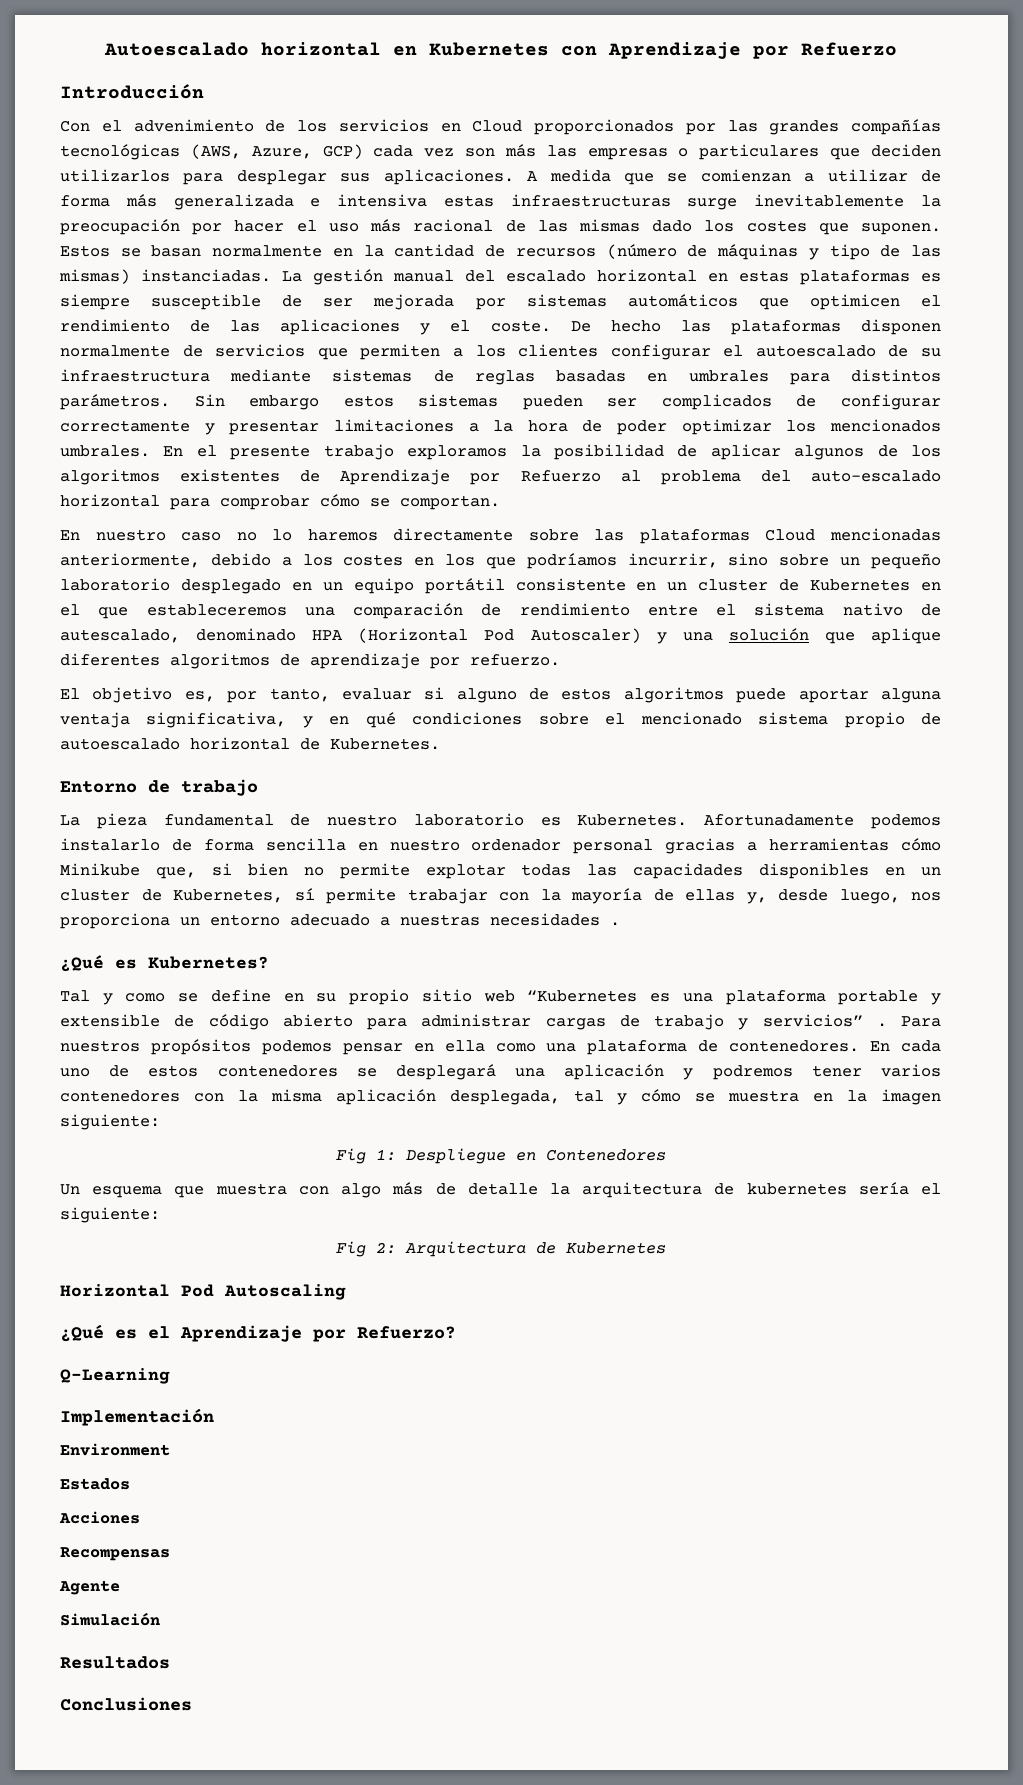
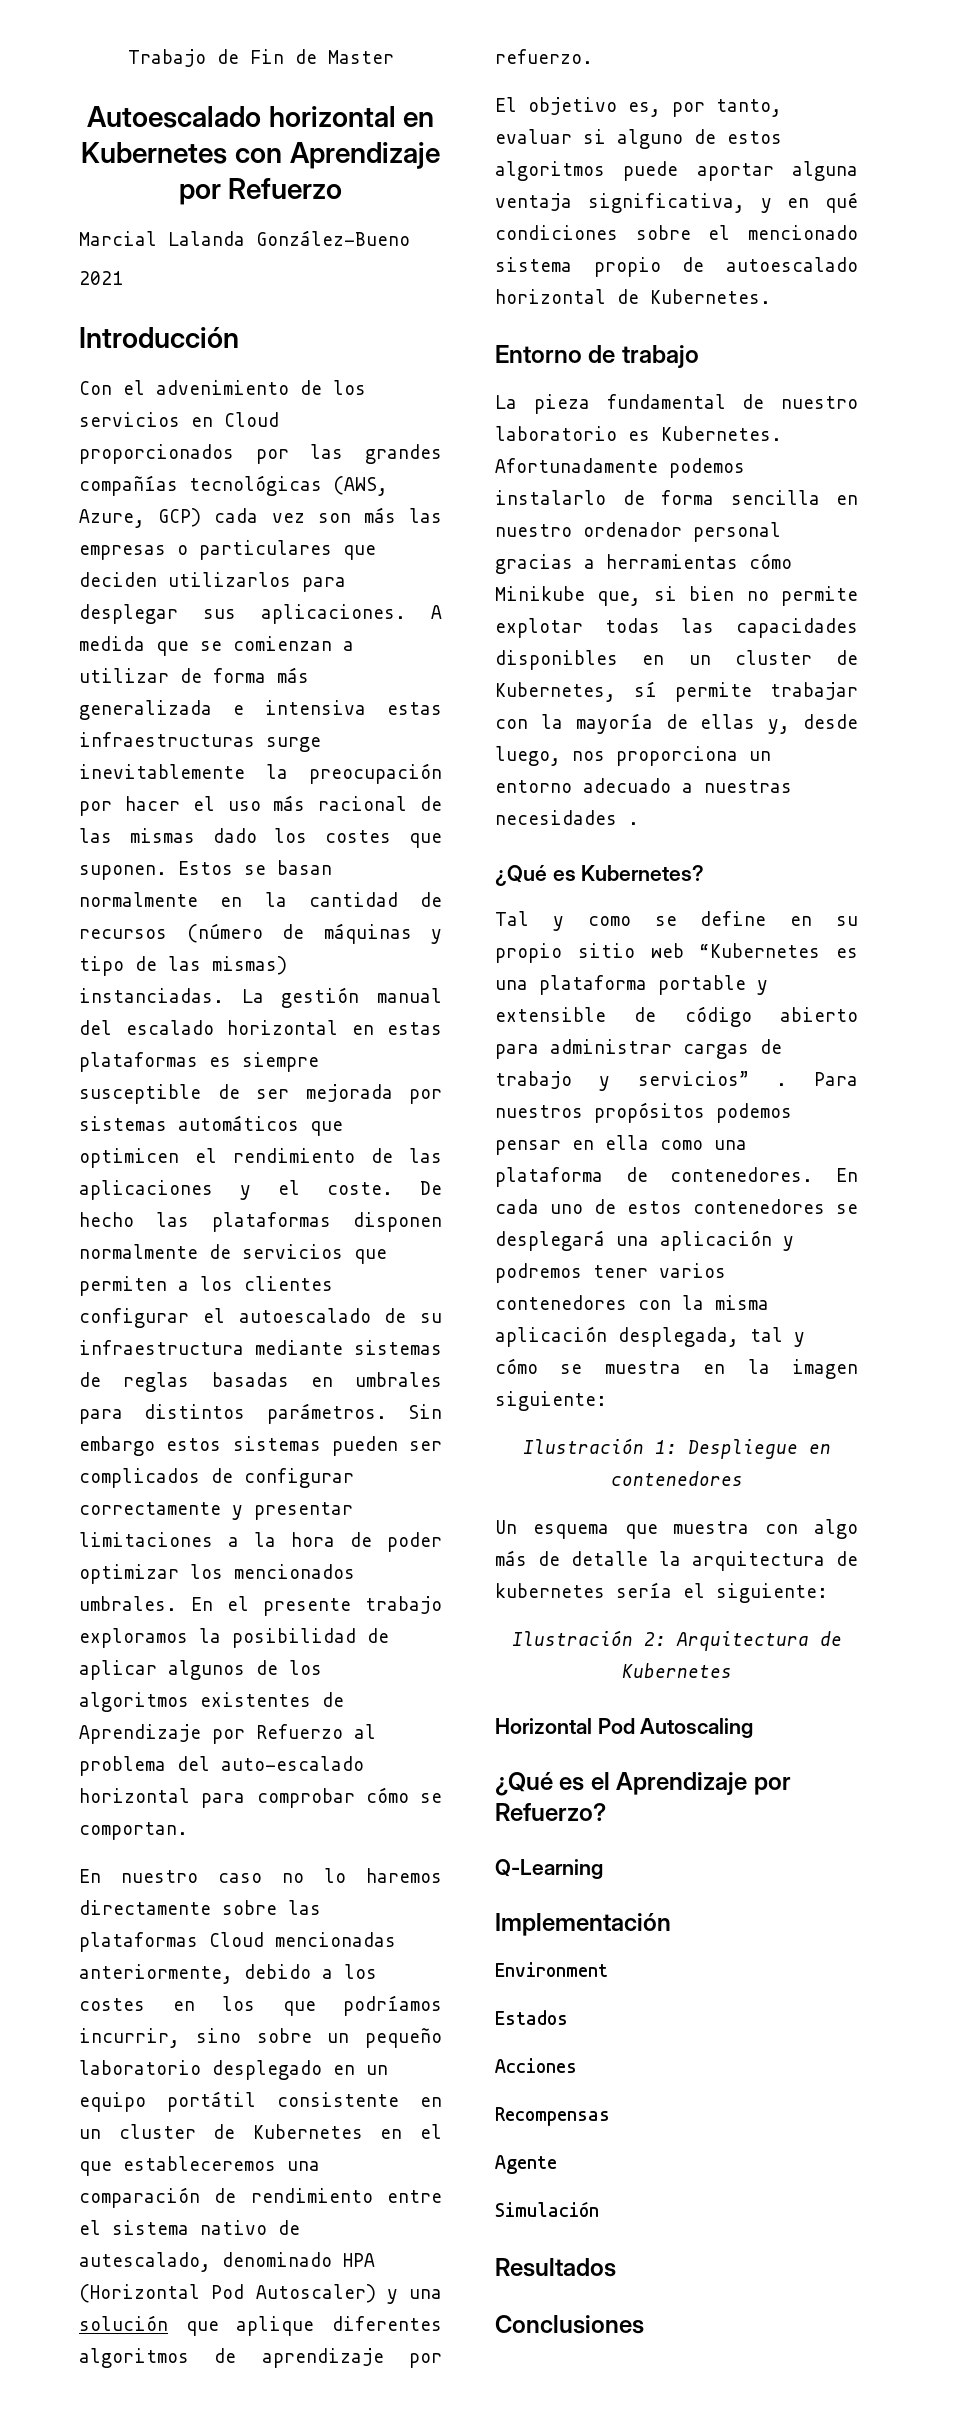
+ Trabajo de Fin de Master
+ Marcial Lalanda González-Bueno
+ 2021
- Fig 1: Despliegue en Contenedores
+ Ilustración 1: Despliegue en contenedores
- Fig 2: Arquitectura de Kubernetes
+ Ilustración 2: Arquitectura de Kubernetes

